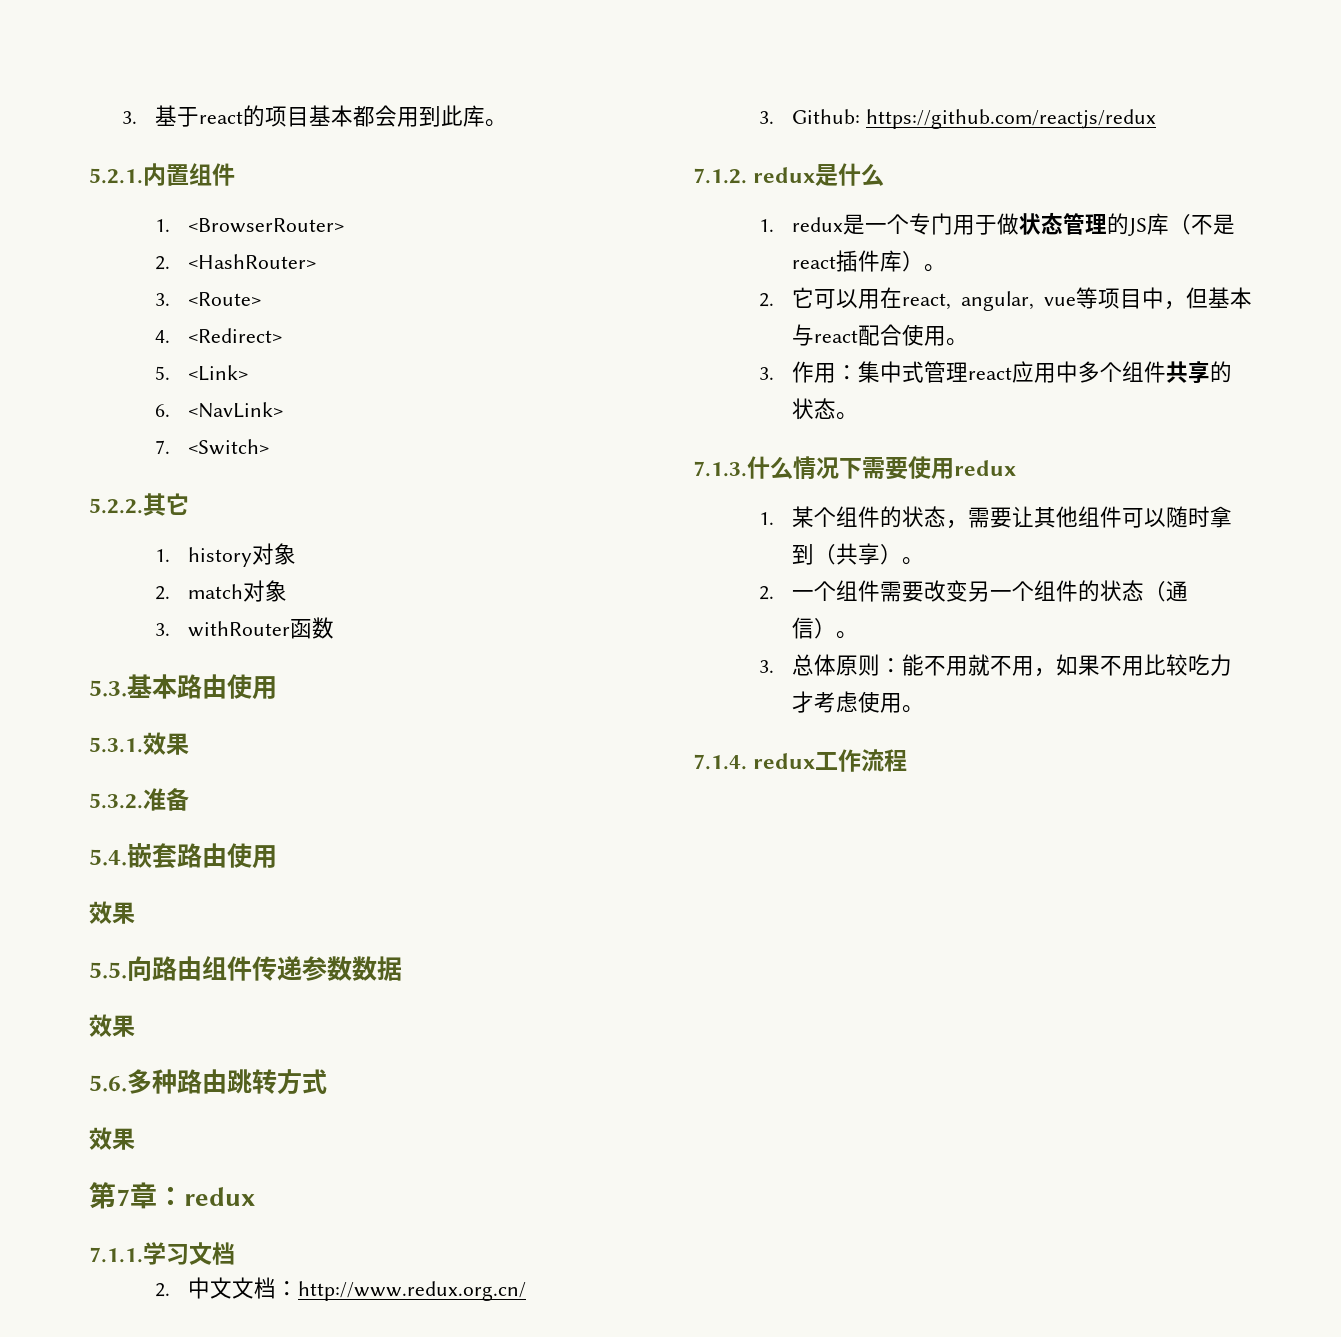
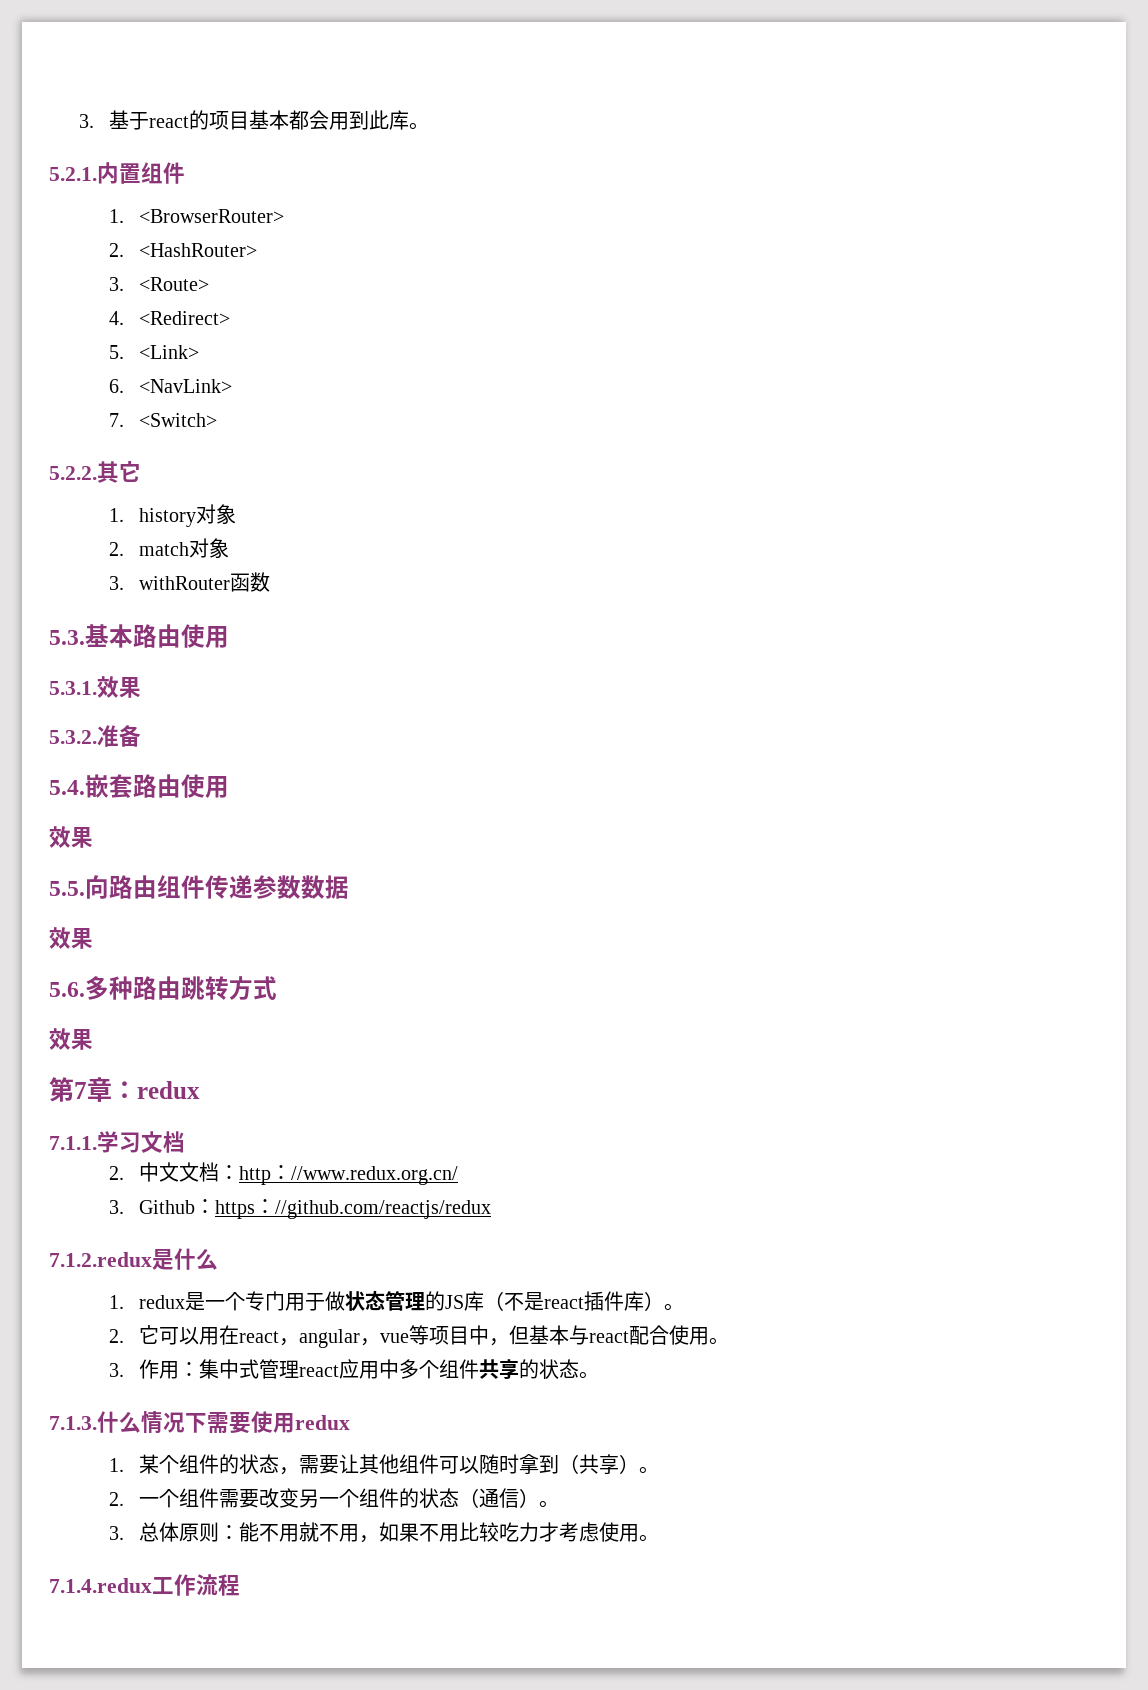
- 2.中文文档：http://www.redux.org.cn/
- 3. Github: https://github.com/reactjs/redux
- 7.1.2. redux是什么
+ 2.中文文档：http：//www.redux.org.cn/
+ 3. Github：https：//github.com/reactjs/redux
+ 7.1.2.redux是什么
- 2.它可以用在react, angular, vue等项目中，但基本与react配合使用。
+ 2.它可以用在react，angular，vue等项目中，但基本与react配合使用。
- 7.1.4. redux工作流程
+ 7.1.4.redux工作流程

